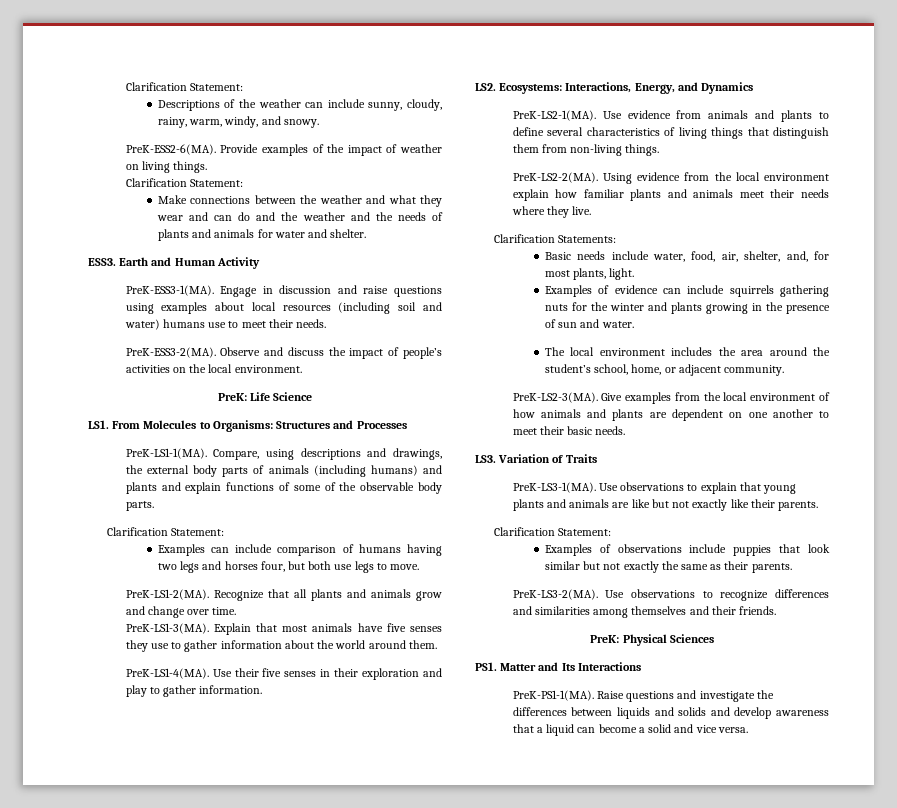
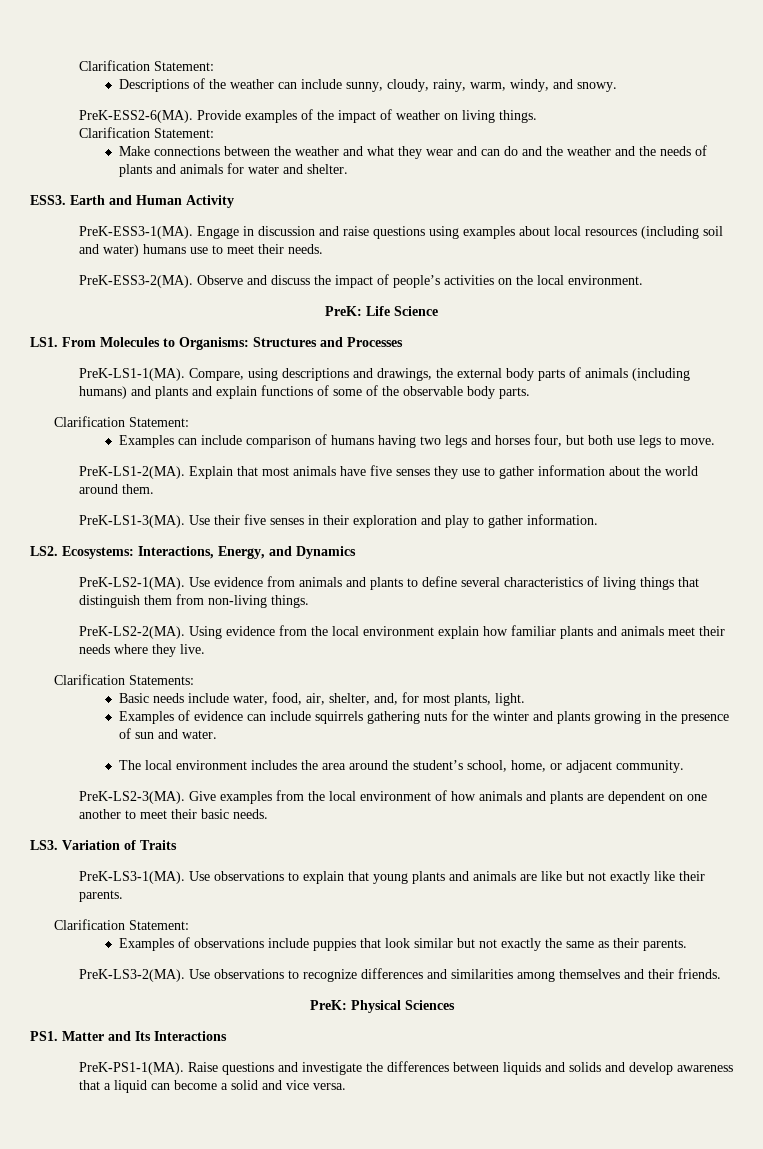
- Recognize that all plants and animals grow and change over time.
- PreK-LS1-3(MA).
- PreK-LS1-4(MA).
+ PreK-LS1-3(MA).

